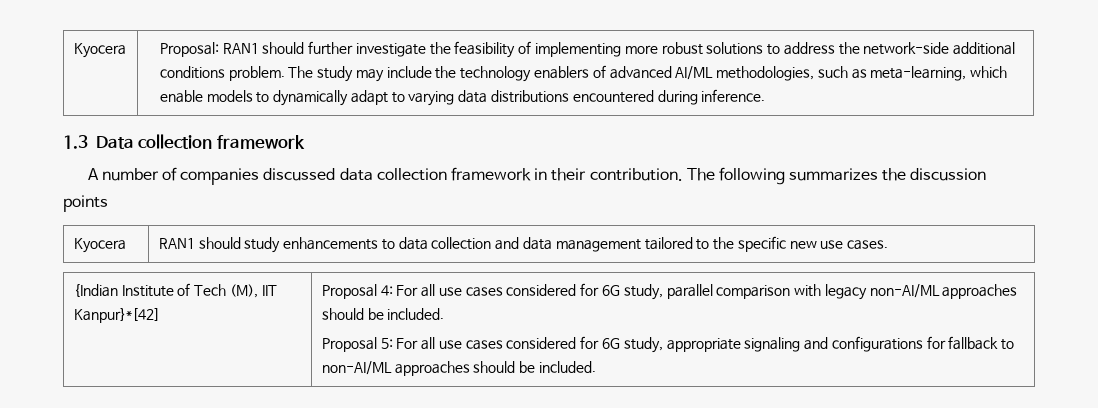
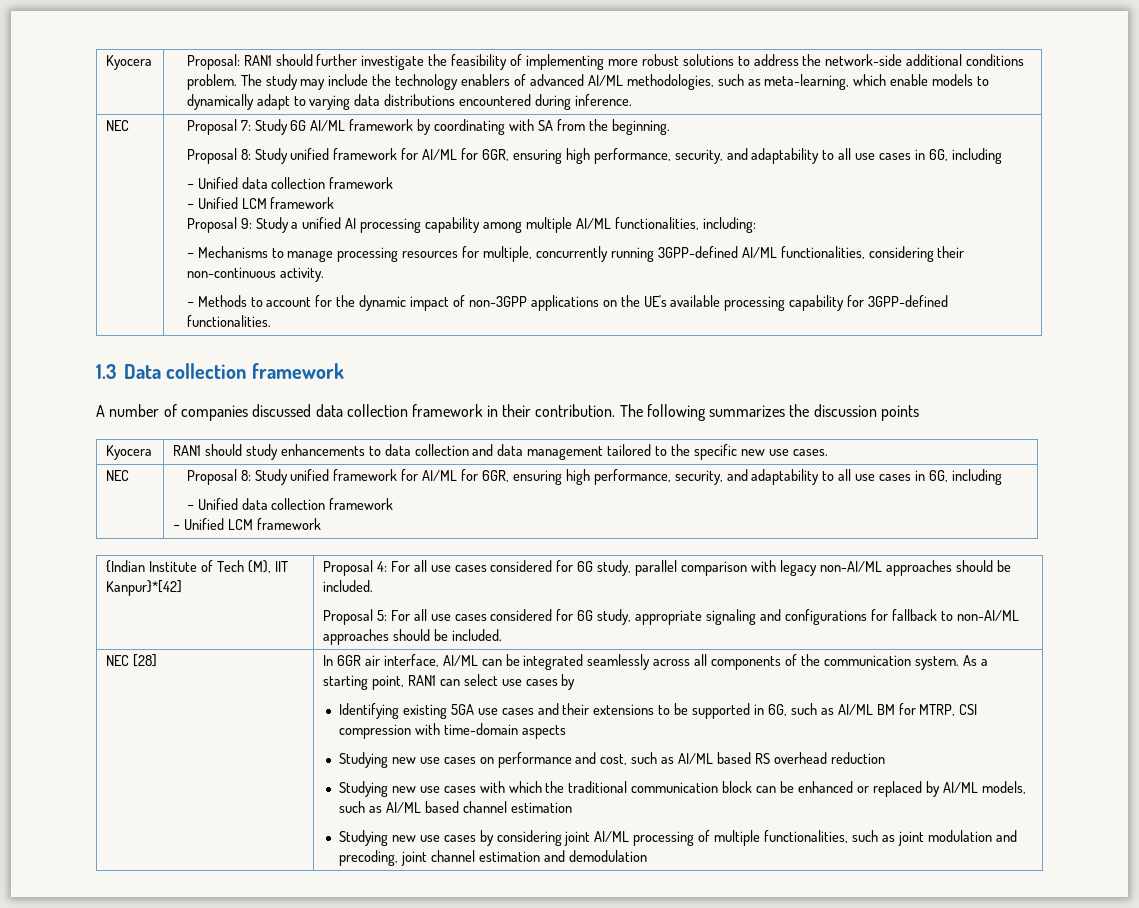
+ NEC | Proposal 7: Study 6G AI/ML framework by coordinating with SA from the beginning.
+ Proposal 8: Study unified framework for AI/ML for 6GR, ensuring high performance, security, and adaptability to all use cases in 6G, including
+ − Unified data collection framework
+ − Unified LCM framework
+ Proposal 9: Study a unified AI processing capability among multiple AI/ML functionalities, including:
+ − Mechanisms to manage processing resources for multiple, concurrently running 3GPP-defined AI/ML functionalities, considering their non-continuous activity.
+ − Methods to account for the dynamic impact of non-3GPP applications on the UE's available processing capability for 3GPP-defined functionalities.
+ NEC | Proposal 8: Study unified framework for AI/ML for 6GR, ensuring high performance, security, and adaptability to all use cases in 6G, including
+ − Unified data collection framework
+ − Unified LCM framework
+ NEC [28] | In 6GR air interface, AI/ML can be integrated seamlessly across all components of the communication system. As a starting point, RAN1 can select use cases by
+ Identifying existing 5GA use cases and their extensions to be supported in 6G, such as AI/ML BM for MTRP, CSI compression with time-domain aspects
+ Studying new use cases on performance and cost, such as AI/ML based RS overhead reduction
+ Studying new use cases with which the traditional communication block can be enhanced or replaced by AI/ML models, such as AI/ML based channel estimation
+ Studying new use cases by considering joint AI/ML processing of multiple functionalities, such as joint modulation and precoding, joint channel estimation and demodulation

